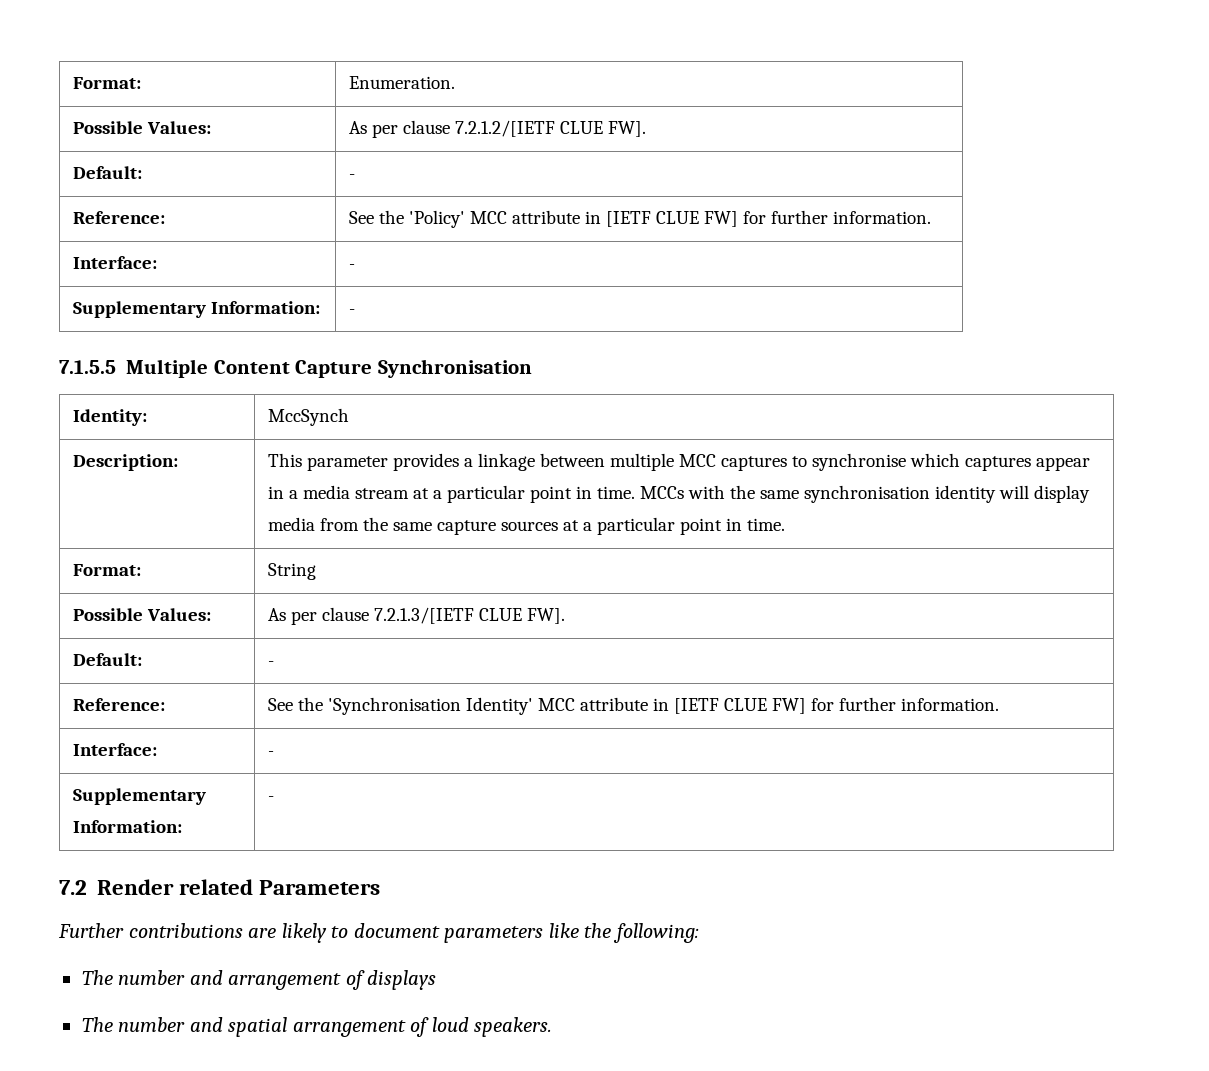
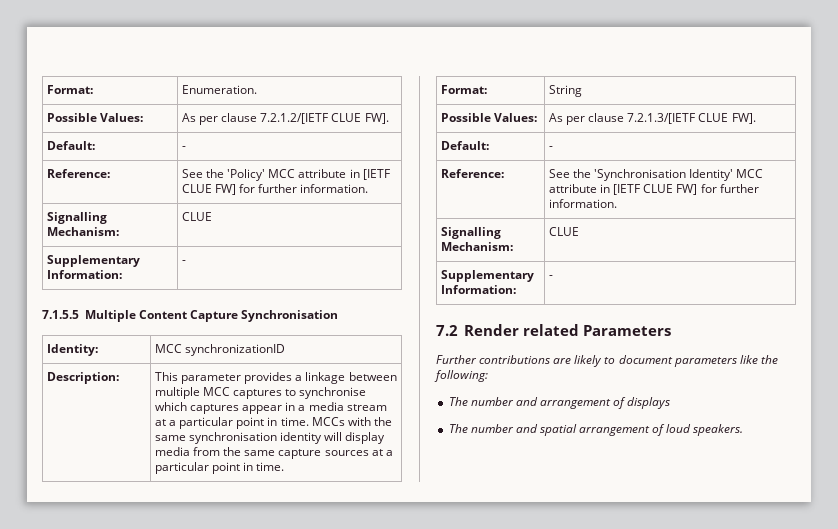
  Reference: | See the 'Policy' MCC attribute in [IETF CLUE FW] for further information.
- Interface: | -
+ Signalling Mechanism: | CLUE
- Identity: | MccSynch
+ Identity: | MCC synchronizationID
  Reference: | See the 'Synchronisation Identity' MCC attribute in [IETF CLUE FW] for further information.
- Interface: | -
+ Signalling Mechanism: | CLUE

